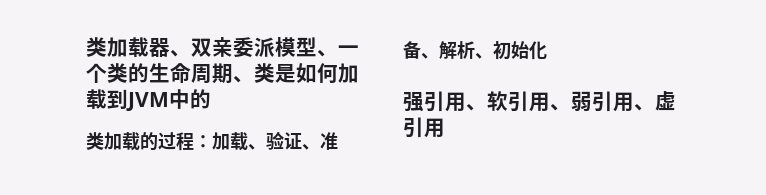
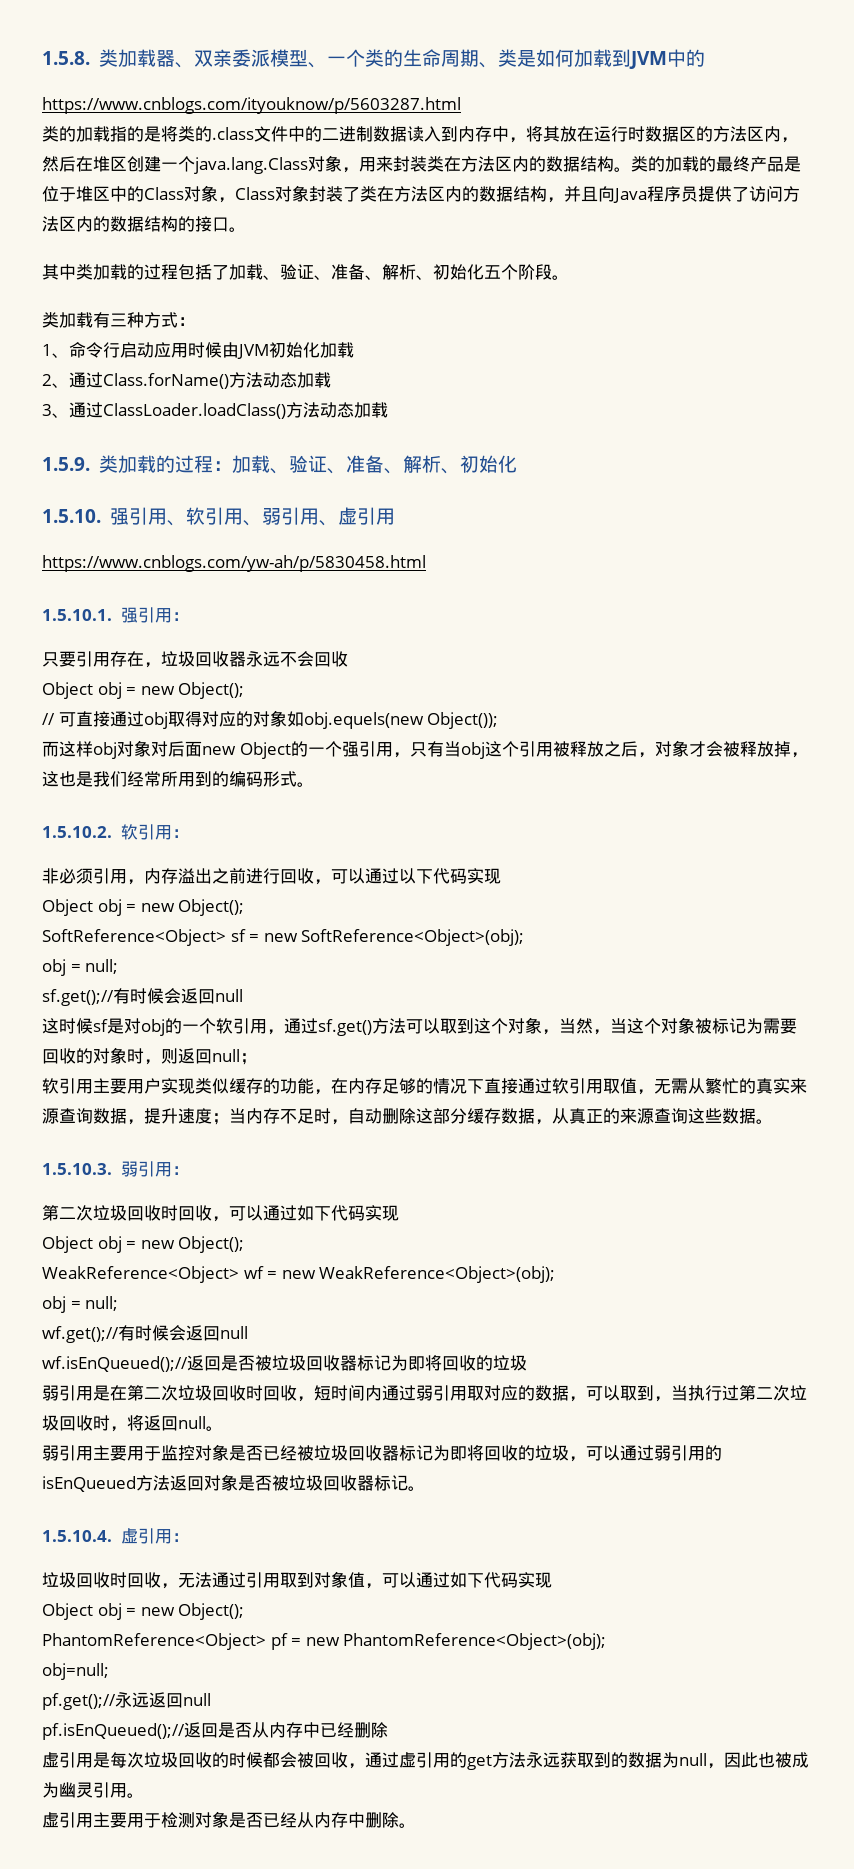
- 类加载器、双亲委派模型、一个类的生命周期、类是如何加载到JVM中的
+ 1.5.8.类加载器、双亲委派模型、一个类的生命周期、类是如何加载到JVM中的
- 类加载的过程：加载、验证、准备、解析、初始化
+ https://www.cnblogs.com/ityouknow/p/5603287.html
+ 类的加载指的是将类的.class文件中的二进制数据读入到内存中，将其放在运行时数据区的方法区内，然后在堆区创建一个java.lang.Class对象，用来封装类在方法区内的数据结构。类的加载的最终产品是位于堆区中的Class对象，Class对象封装了类在方法区内的数据结构，并且向Java程序员提供了访问方法区内的数据结构的接口。
+ 其中类加载的过程包括了加载、验证、准备、解析、初始化五个阶段。
+ 类加载有三种方式：
+ 1、命令行启动应用时候由JVM初始化加载
+ 2、通过Class.forName()方法动态加载
+ 3、通过ClassLoader.loadClass()方法动态加载
+ 1.5.9.类加载的过程：加载、验证、准备、解析、初始化
- 强引用、软引用、弱引用、虚引用
+ 1.5.10.强引用、软引用、弱引用、虚引用
+ https://www.cnblogs.com/yw-ah/p/5830458.html
+ 1.5.10.1.强引用：
+ 只要引用存在，垃圾回收器永远不会回收
+ Object obj = new Object();
+ // 可直接通过obj取得对应的对象如obj.equels(new Object());
+ 而这样obj对象对后面new Object的一个强引用，只有当obj这个引用被释放之后，对象才会被释放掉，这也是我们经常所用到的编码形式。
+ 1.5.10.2.软引用：
+ 非必须引用，内存溢出之前进行回收，可以通过以下代码实现
+ Object obj = new Object();
+ SoftReference<Object> sf = new SoftReference<Object>(obj);
+ obj = null;
+ sf.get();//有时候会返回null
+ 这时候sf是对obj的一个软引用，通过sf.get()方法可以取到这个对象，当然，当这个对象被标记为需要回收的对象时，则返回null；
+ 软引用主要用户实现类似缓存的功能，在内存足够的情况下直接通过软引用取值，无需从繁忙的真实来源查询数据，提升速度；当内存不足时，自动删除这部分缓存数据，从真正的来源查询这些数据。
+ 1.5.10.3.弱引用：
+ 第二次垃圾回收时回收，可以通过如下代码实现
+ Object obj = new Object();
+ WeakReference<Object> wf = new WeakReference<Object>(obj);
+ obj = null;
+ wf.get();//有时候会返回null
+ wf.isEnQueued();//返回是否被垃圾回收器标记为即将回收的垃圾
+ 弱引用是在第二次垃圾回收时回收，短时间内通过弱引用取对应的数据，可以取到，当执行过第二次垃圾回收时，将返回null。
+ 弱引用主要用于监控对象是否已经被垃圾回收器标记为即将回收的垃圾，可以通过弱引用的isEnQueued方法返回对象是否被垃圾回收器标记。
+ 1.5.10.4.虚引用：
+ 垃圾回收时回收，无法通过引用取到对象值，可以通过如下代码实现
+ Object obj = new Object();
+ PhantomReference<Object> pf = new PhantomReference<Object>(obj);
+ obj=null;
+ pf.get();//永远返回null
+ pf.isEnQueued();//返回是否从内存中已经删除
+ 虚引用是每次垃圾回收的时候都会被回收，通过虚引用的get方法永远获取到的数据为null，因此也被成为幽灵引用。
+ 虚引用主要用于检测对象是否已经从内存中删除。

